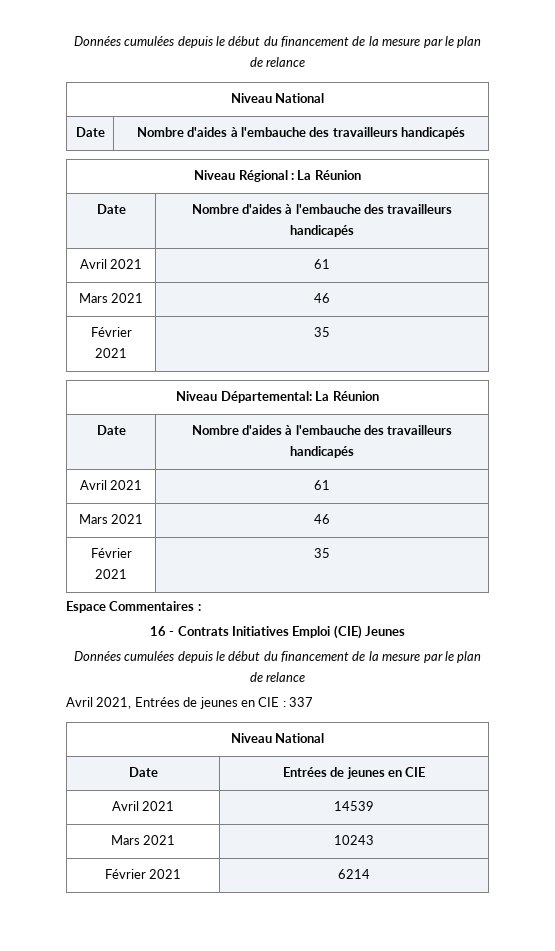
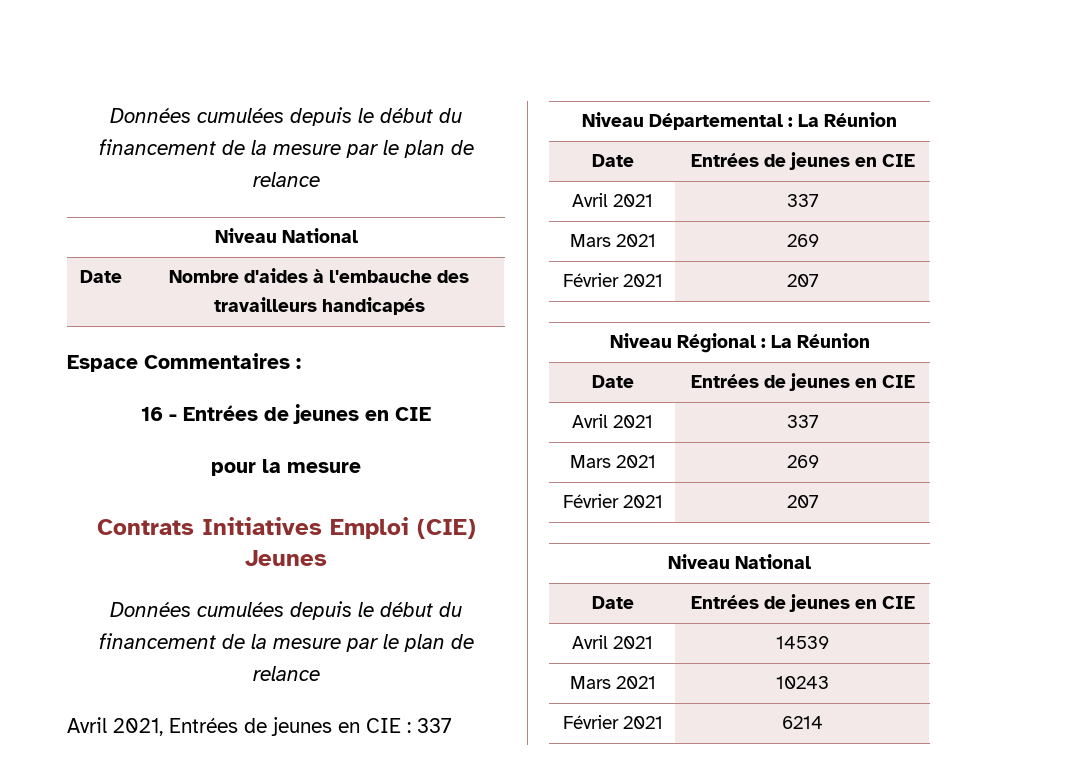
- Niveau Régional : La Réunion
- Date | Nombre d'aides à l'embauche des travailleurs handicapés
- Avril 2021 | 61
- Mars 2021 | 46
- Février 2021 | 35
- Niveau Départemental: La Réunion
- Date | Nombre d'aides à l'embauche des travailleurs handicapés
- Avril 2021 | 61
- Mars 2021 | 46
- Février 2021 | 35
- 16 - Contrats Initiatives Emploi (CIE) Jeunes
+ 16 - Entrées de jeunes en CIE
+ pour la mesure
+ Contrats Initiatives Emploi (CIE) Jeunes
+ Niveau Départemental : La Réunion
+ Date | Entrées de jeunes en CIE
+ Avril 2021 | 337
+ Mars 2021 | 269
+ Février 2021 | 207
+ Niveau Régional : La Réunion
+ Date | Entrées de jeunes en CIE
+ Avril 2021 | 337
+ Mars 2021 | 269
+ Février 2021 | 207

